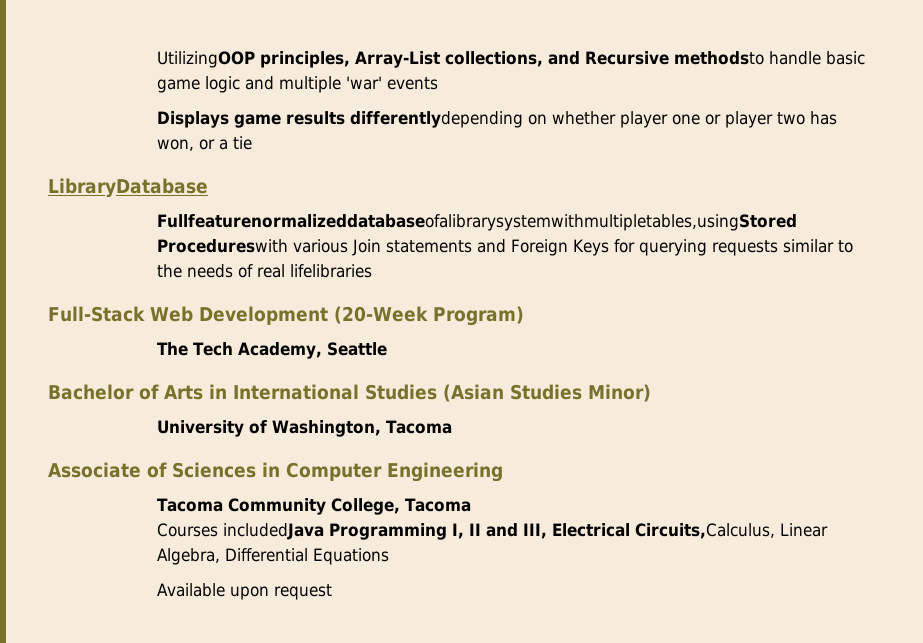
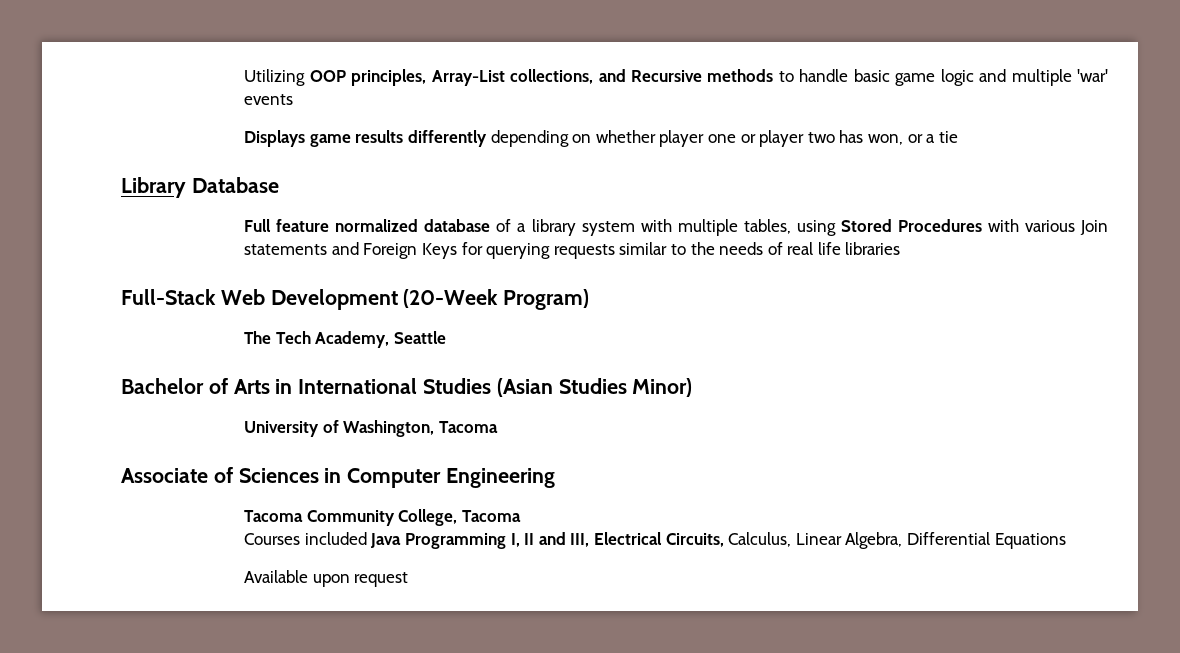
- UtilizingOOP principles, Array-List collections, and Recursive methodsto handle basic game logic and multiple 'war' events
+ Utilizing OOP principles, Array-List collections, and Recursive methods to handle basic game logic and multiple 'war' events
- Displays game results differentlydepending on whether player one or player two has won, or a tie
+ Displays game results differently depending on whether player one or player two has won, or a tie
- LibraryDatabase
- Fullfeaturenormalizeddatabaseofalibrarysystemwithmultipletables,usingStored Procedureswith various Join statements and Foreign Keys for querying requests similar to the needs of real lifelibraries
+ Library Database
+ Full feature normalized database of a library system with multiple tables, using Stored Procedures with various Join statements and Foreign Keys for querying requests similar to the needs of real life libraries
- Courses includedJava Programming I, II and III, Electrical Circuits,Calculus, Linear Algebra, Differential Equations
+ Courses included Java Programming I, II and III, Electrical Circuits, Calculus, Linear Algebra, Differential Equations

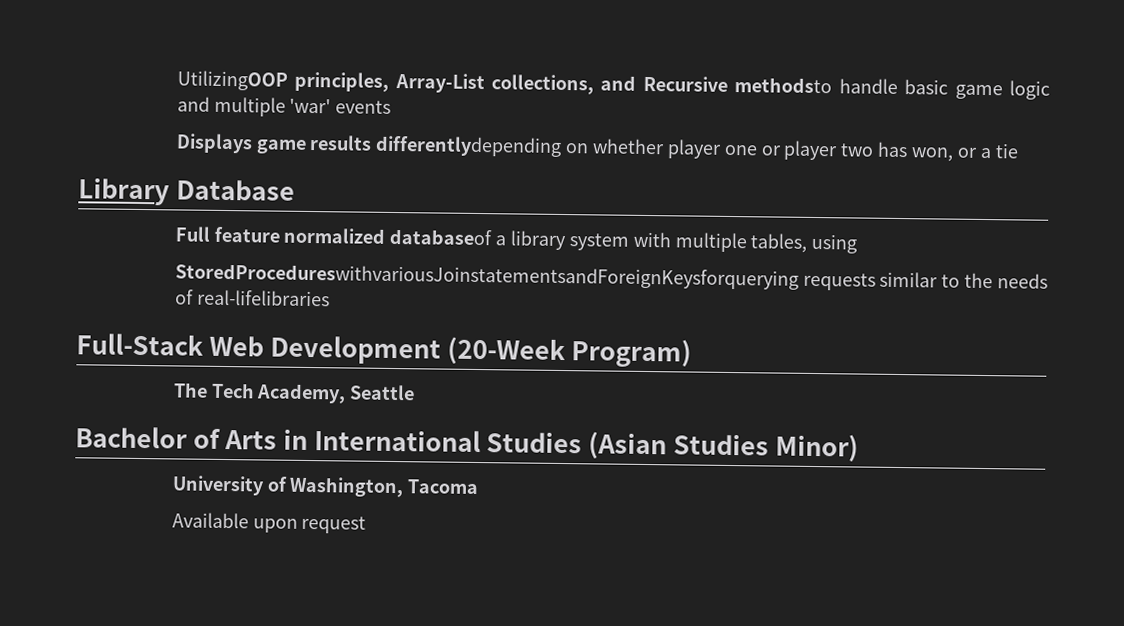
- Utilizing OOP principles, Array-List collections, and Recursive methods to handle basic game logic and multiple 'war' events
+ UtilizingOOP principles, Array-List collections, and Recursive methodsto handle basic game logic and multiple 'war' events
- Displays game results differently depending on whether player one or player two has won, or a tie
+ Displays game results differentlydepending on whether player one or player two has won, or a tie
- Full feature normalized database of a library system with multiple tables, using Stored Procedures with various Join statements and Foreign Keys for querying requests similar to the needs of real life libraries
+ Full feature normalized databaseof a library system with multiple tables, using
+ StoredProcedureswithvariousJoinstatementsandForeignKeysforquerying requests similar to the needs of real-lifelibraries
- Associate of Sciences in Computer Engineering
- Tacoma Community College, Tacoma
- Courses included Java Programming I, II and III, Electrical Circuits, Calculus, Linear Algebra, Differential Equations

